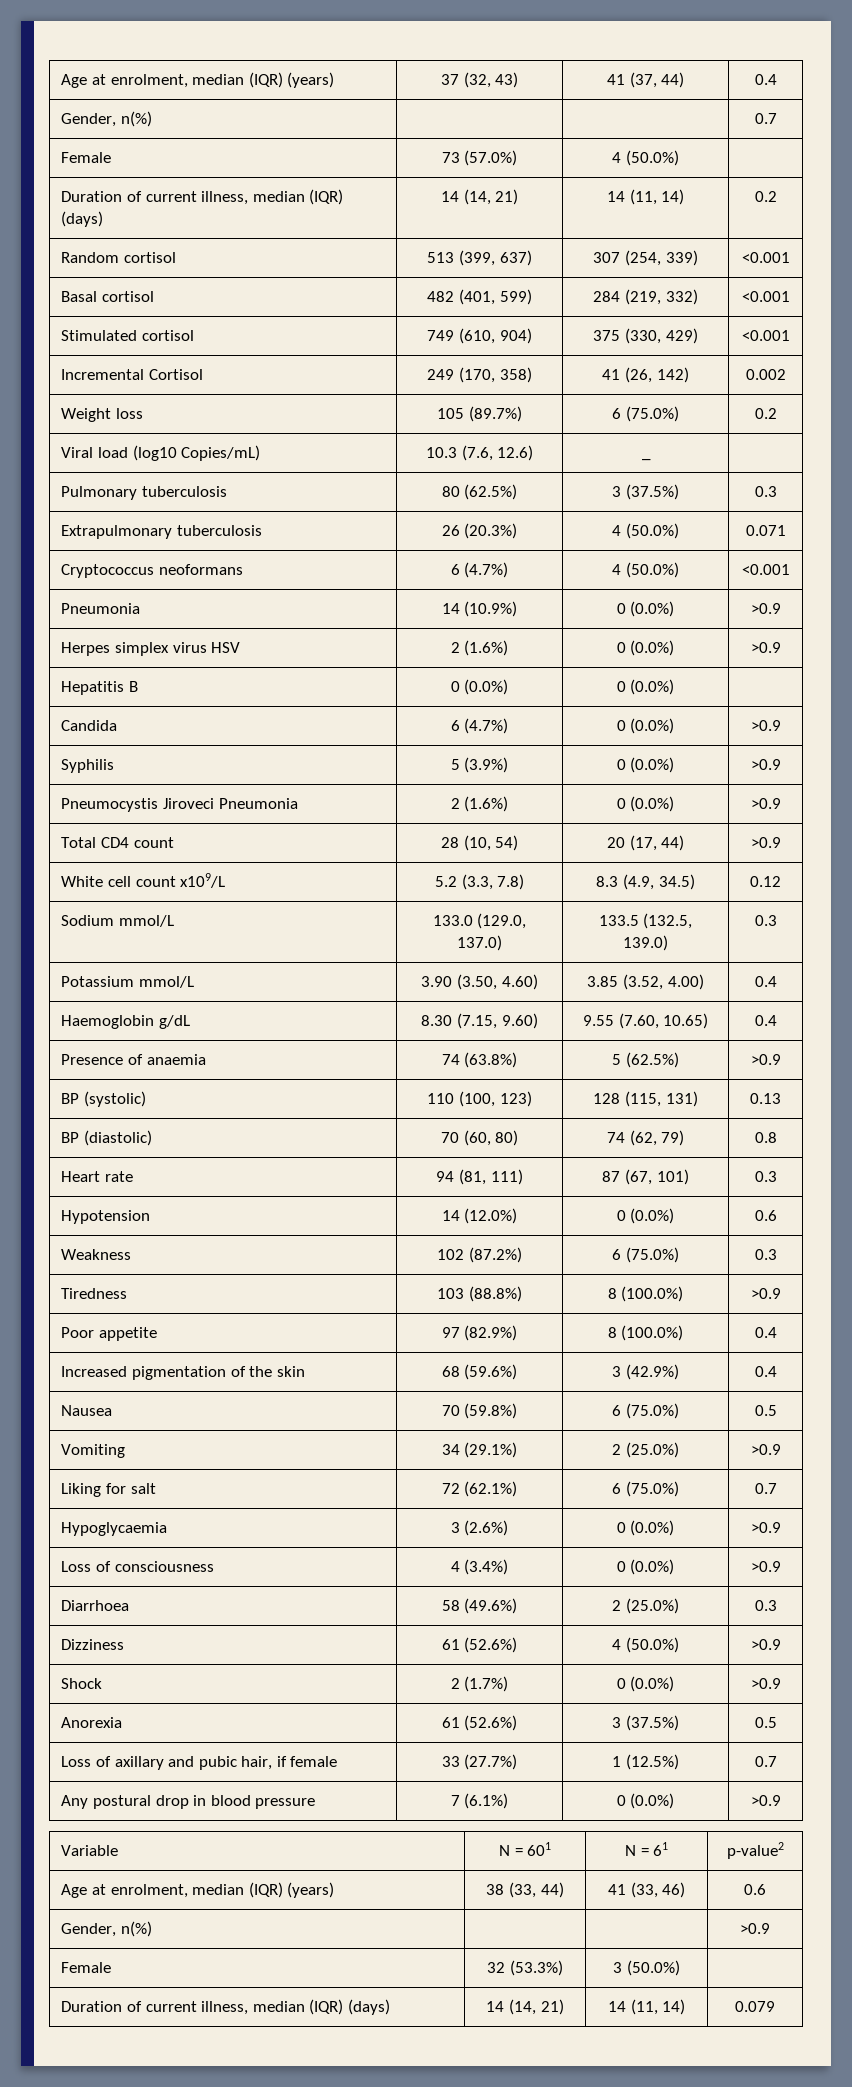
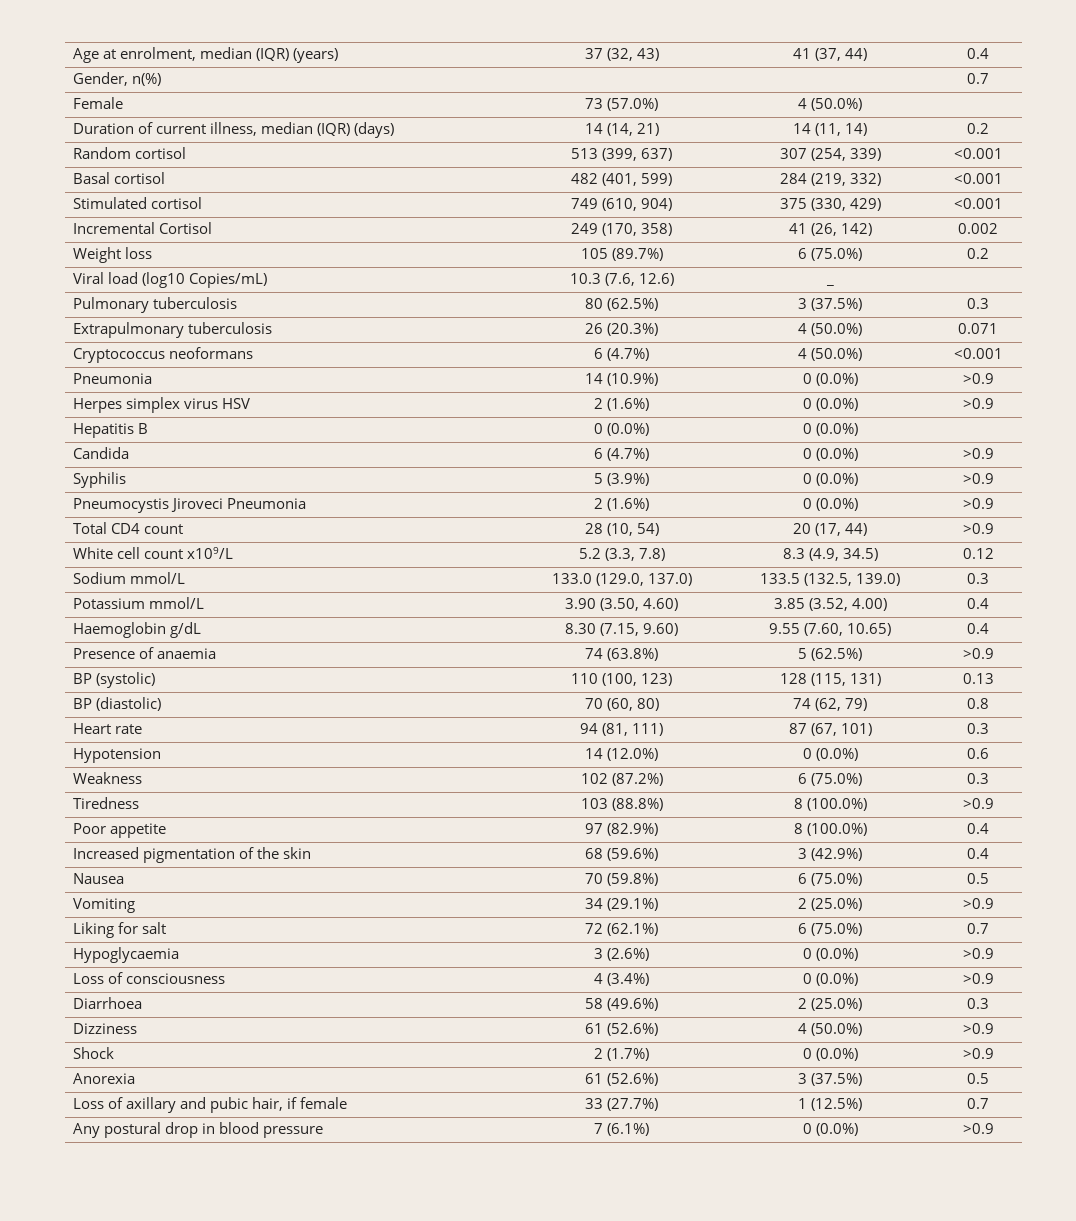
- Variable | N = 601 | N = 61 | p-value2
- Age at enrolment, median (IQR) (years) | 38 (33, 44) | 41 (33, 46) | 0.6
- Gender, n(%) | | | >0.9
- Female | 32 (53.3%) | 3 (50.0%) |
- Duration of current illness, median (IQR) (days) | 14 (14, 21) | 14 (11, 14) | 0.079

